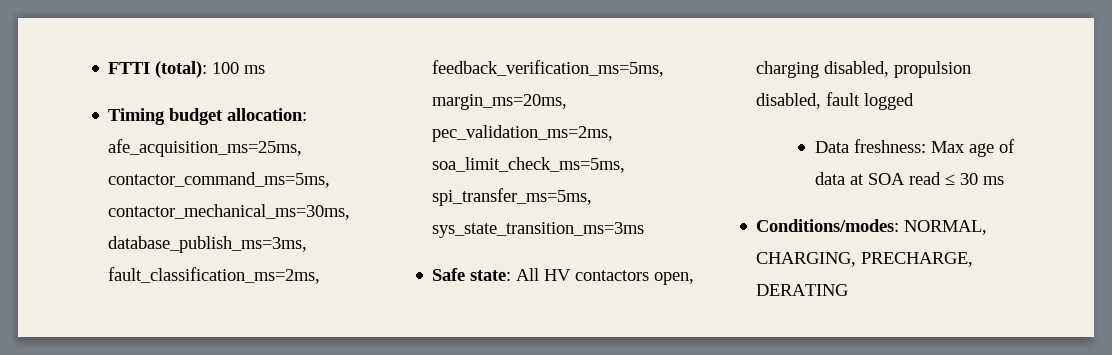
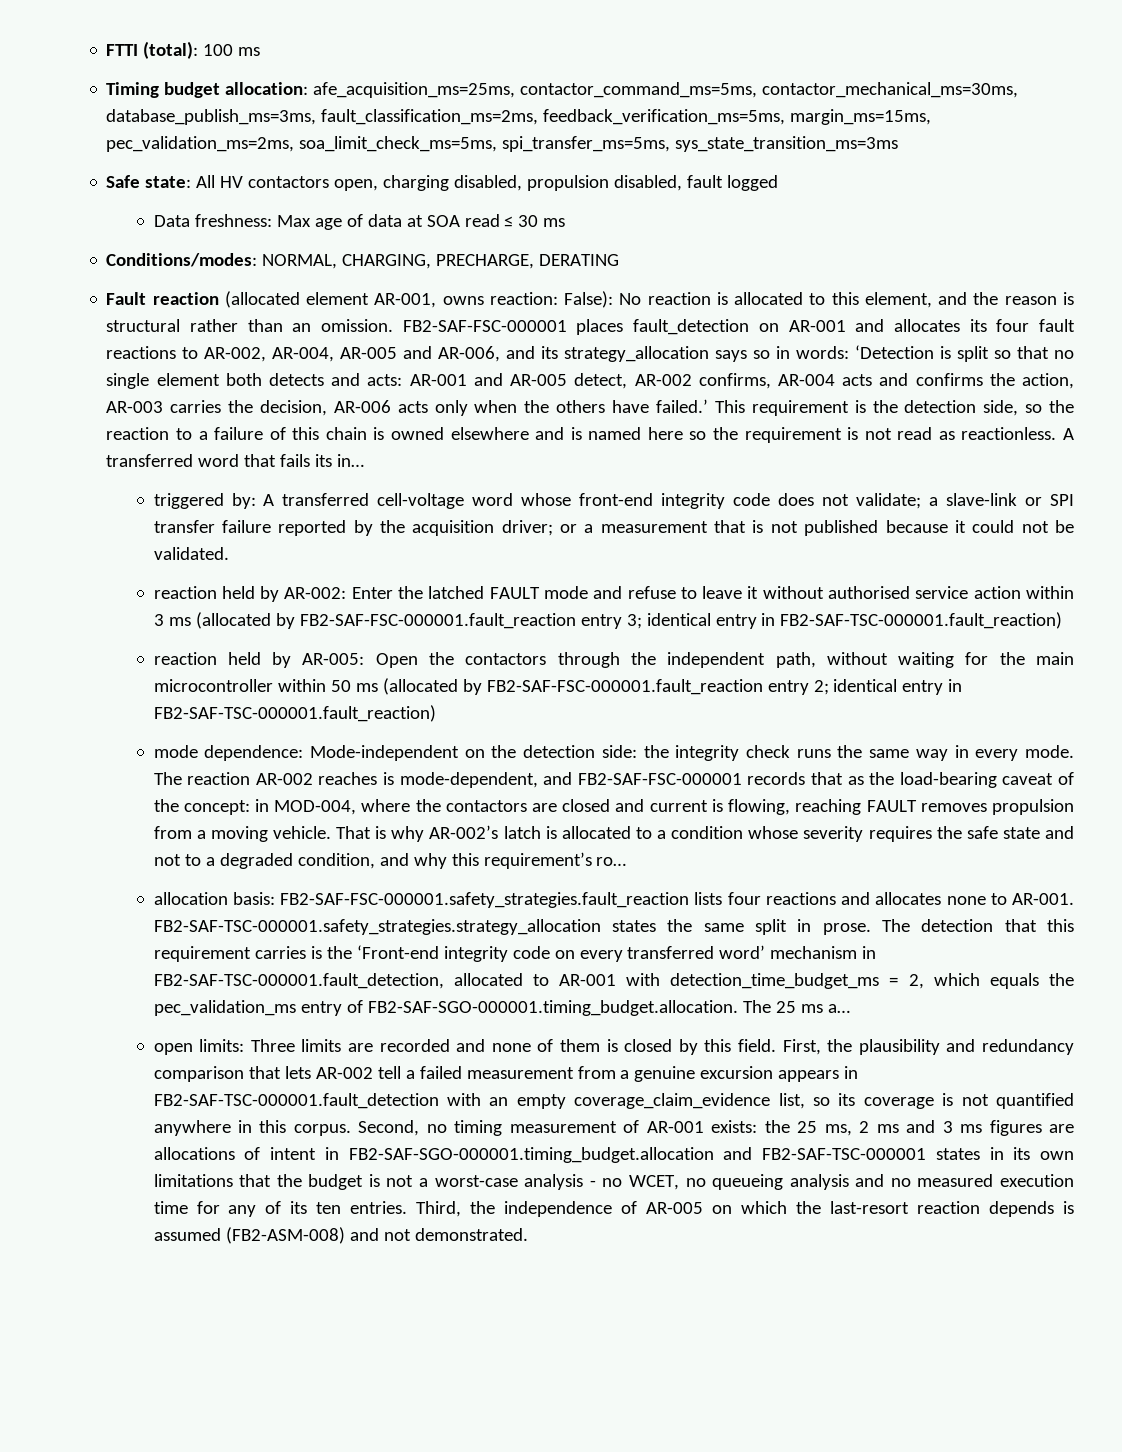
- Timing budget allocation: afe_acquisition_ms=25ms, contactor_command_ms=5ms, contactor_mechanical_ms=30ms, database_publish_ms=3ms, fault_classification_ms=2ms, feedback_verification_ms=5ms, margin_ms=20ms, pec_validation_ms=2ms, soa_limit_check_ms=5ms, spi_transfer_ms=5ms, sys_state_transition_ms=3ms
+ Timing budget allocation: afe_acquisition_ms=25ms, contactor_command_ms=5ms, contactor_mechanical_ms=30ms, database_publish_ms=3ms, fault_classification_ms=2ms, feedback_verification_ms=5ms, margin_ms=15ms, pec_validation_ms=2ms, soa_limit_check_ms=5ms, spi_transfer_ms=5ms, sys_state_transition_ms=3ms
+ Fault reaction (allocated element AR-001, owns reaction: False): No reaction is allocated to this element, and the reason is structural rather than an omission. FB2-SAF-FSC-000001 places fault_detection on AR-001 and allocates its four fault reactions to AR-002, AR-004, AR-005 and AR-006, and its strategy_allocation says so in words: ‘Detection is split so that no single element both detects and acts: AR-001 and AR-005 detect, AR-002 confirms, AR-004 acts and confirms the action, AR-003 carries the decision, AR-006 acts only when the others have failed.’ This requirement is the detection side, so the reaction to a failure of this chain is owned elsewhere and is named here so the requirement is not read as reactionless. A transferred word that fails its in…
+ triggered by: A transferred cell-voltage word whose front-end integrity code does not validate; a slave-link or SPI transfer failure reported by the acquisition driver; or a measurement that is not published because it could not be validated.
+ reaction held by AR-002: Enter the latched FAULT mode and refuse to leave it without authorised service action within 3 ms (allocated by FB2-SAF-FSC-000001.fault_reaction entry 3; identical entry in FB2-SAF-TSC-000001.fault_reaction)
+ reaction held by AR-005: Open the contactors through the independent path, without waiting for the main microcontroller within 50 ms (allocated by FB2-SAF-FSC-000001.fault_reaction entry 2; identical entry in FB2-SAF-TSC-000001.fault_reaction)
+ mode dependence: Mode-independent on the detection side: the integrity check runs the same way in every mode. The reaction AR-002 reaches is mode-dependent, and FB2-SAF-FSC-000001 records that as the load-bearing caveat of the concept: in MOD-004, where the contactors are closed and current is flowing, reaching FAULT removes propulsion from a moving vehicle. That is why AR-002’s latch is allocated to a condition whose severity requires the safe state and not to a degraded condition, and why this requirement’s ro…
+ allocation basis: FB2-SAF-FSC-000001.safety_strategies.fault_reaction lists four reactions and allocates none to AR-001. FB2-SAF-TSC-000001.safety_strategies.strategy_allocation states the same split in prose. The detection that this requirement carries is the ‘Front-end integrity code on every transferred word’ mechanism in FB2-SAF-TSC-000001.fault_detection, allocated to AR-001 with detection_time_budget_ms = 2, which equals the pec_validation_ms entry of FB2-SAF-SGO-000001.timing_budget.allocation. The 25 ms a…
+ open limits: Three limits are recorded and none of them is closed by this field. First, the plausibility and redundancy comparison that lets AR-002 tell a failed measurement from a genuine excursion appears in FB2-SAF-TSC-000001.fault_detection with an empty coverage_claim_evidence list, so its coverage is not quantified anywhere in this corpus. Second, no timing measurement of AR-001 exists: the 25 ms, 2 ms and 3 ms figures are allocations of intent in FB2-SAF-SGO-000001.timing_budget.allocation and FB2-SAF-TSC-000001 states in its own limitations that the budget is not a worst-case analysis - no WCET, no queueing analysis and no measured execution time for any of its ten entries. Third, the independence of AR-005 on which the last-resort reaction depends is assumed (FB2-ASM-008) and not demonstrated.

